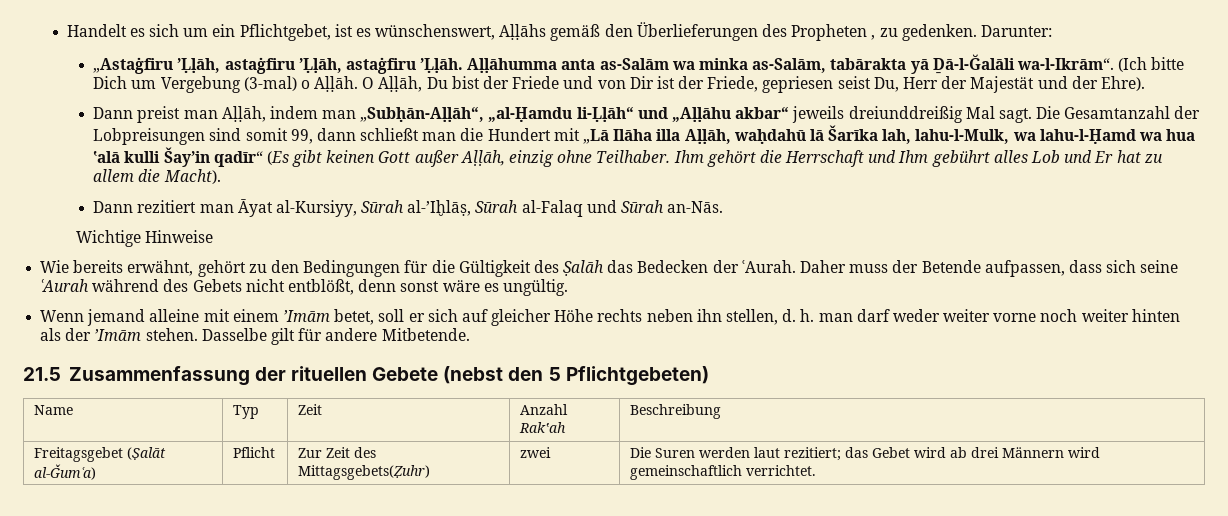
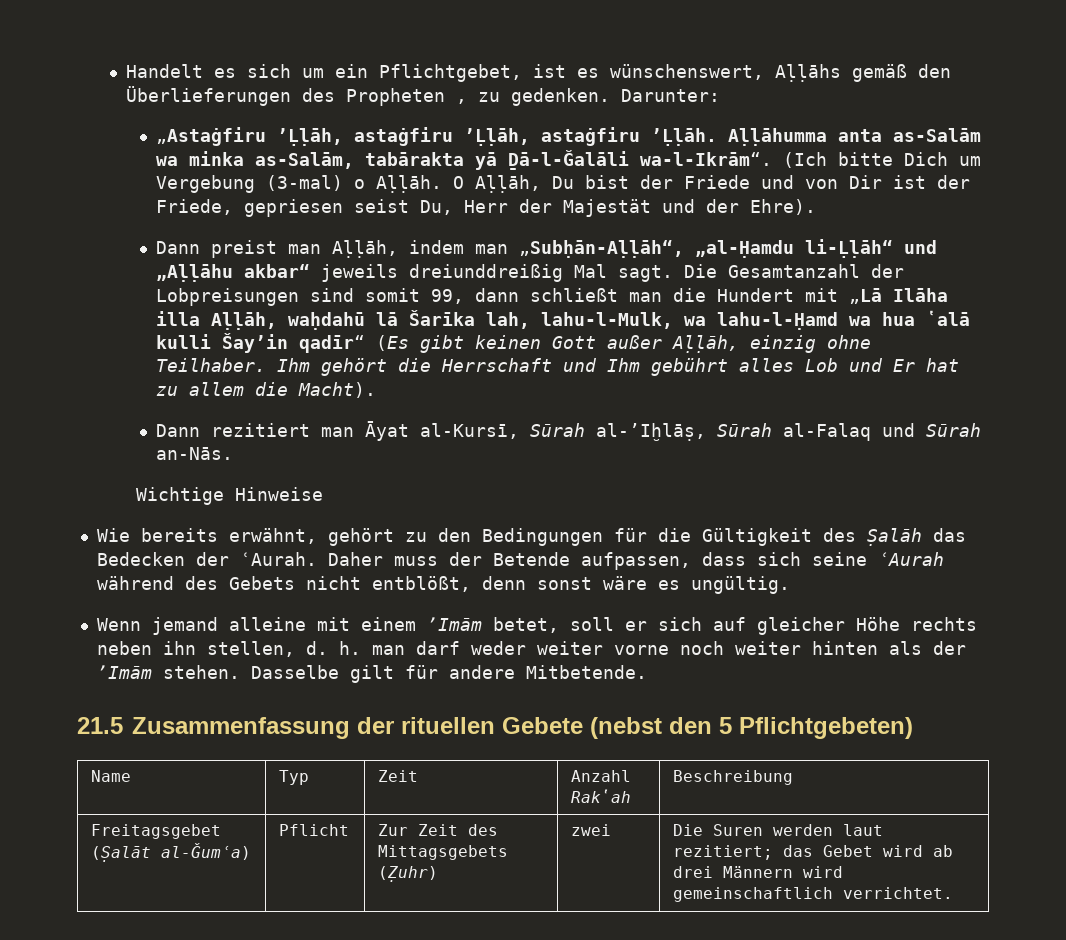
- Dann rezitiert man Āyat al-Kursiyy, Sūrah al-ʼIḫlāṣ, Sūrah al-Falaq und Sūrah an-Nās.
+ Dann rezitiert man Āyat al-Kursī, Sūrah al-ʼIḫlāṣ, Sūrah al-Falaq und Sūrah an-Nās.
- Freitagsgebet (Ṣalāt al-Ǧumʿa) | Pflicht | Zur Zeit des Mittagsgebets(Ẓuhr) | zwei | Die Suren werden laut rezitiert; das Gebet wird ab drei Männern wird gemeinschaftlich verrichtet.
+ Freitagsgebet (Ṣalāt al-Ǧumʿa) | Pflicht | Zur Zeit des Mittagsgebets (Ẓuhr) | zwei | Die Suren werden laut rezitiert; das Gebet wird ab drei Männern wird gemeinschaftlich verrichtet.

